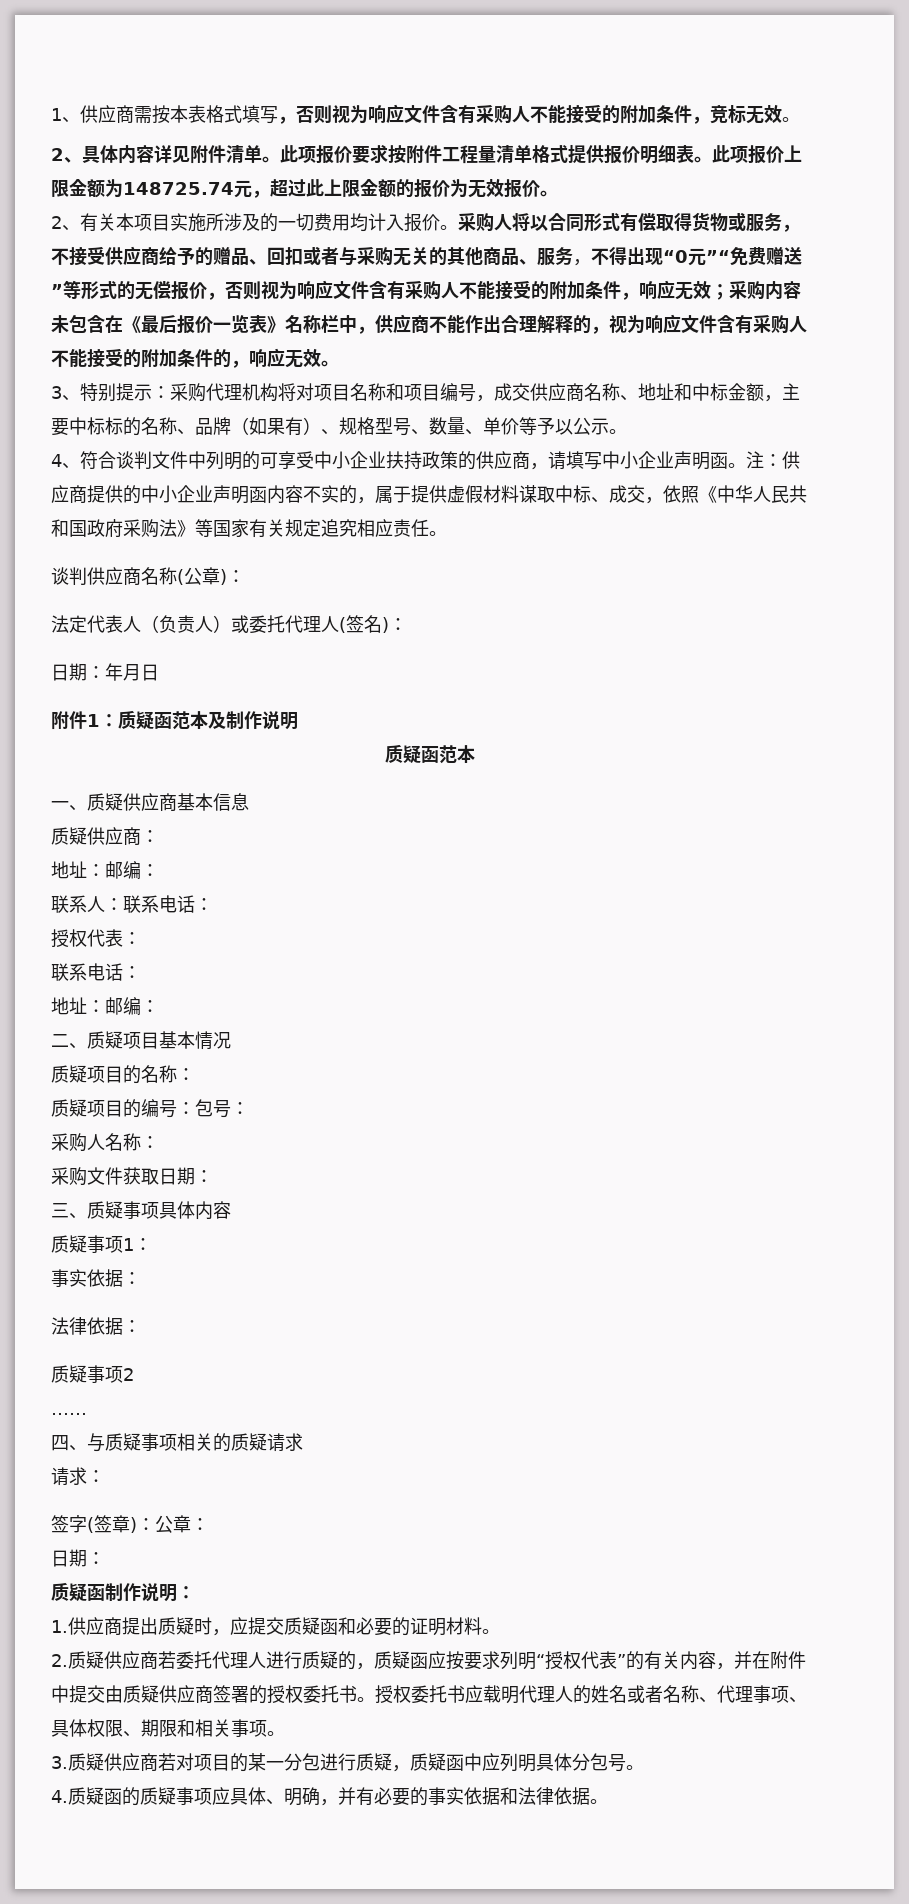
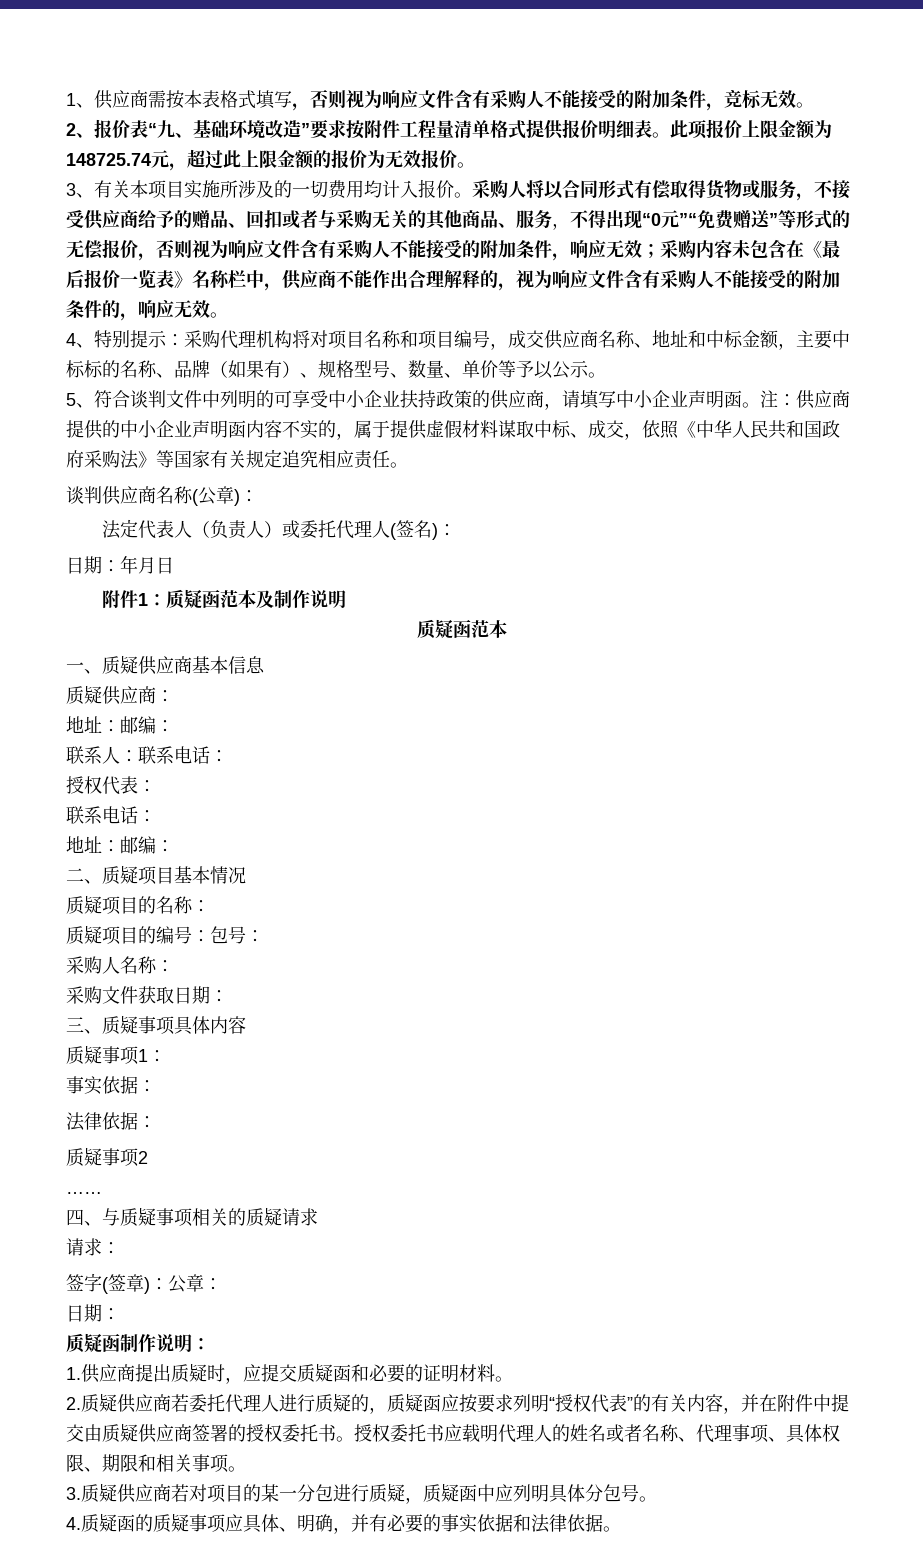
- 2、具体内容详见附件清单。此项报价要求按附件工程量清单格式提供报价明细表。
+ 2、报价表“九、基础环境改造”要求按附件工程量清单格式提供报价明细表。
- 2、有关本项目实施所涉及的一切费用均计入报价。
+ 3、有关本项目实施所涉及的一切费用均计入报价。
- 3、特别提示：采购代理机构将对项目名称和项目编号，成交供应商名称、地址和中标金额，主要中标标的名称、品牌（如果有）、规格型号、数量、单价等予以公示。
+ 4、特别提示：采购代理机构将对项目名称和项目编号，成交供应商名称、地址和中标金额，主要中标标的名称、品牌（如果有）、规格型号、数量、单价等予以公示。
- 4、符合谈判文件中列明的可享受中小企业扶持政策的供应商，请填写中小企业声明函。
+ 5、符合谈判文件中列明的可享受中小企业扶持政策的供应商，请填写中小企业声明函。

